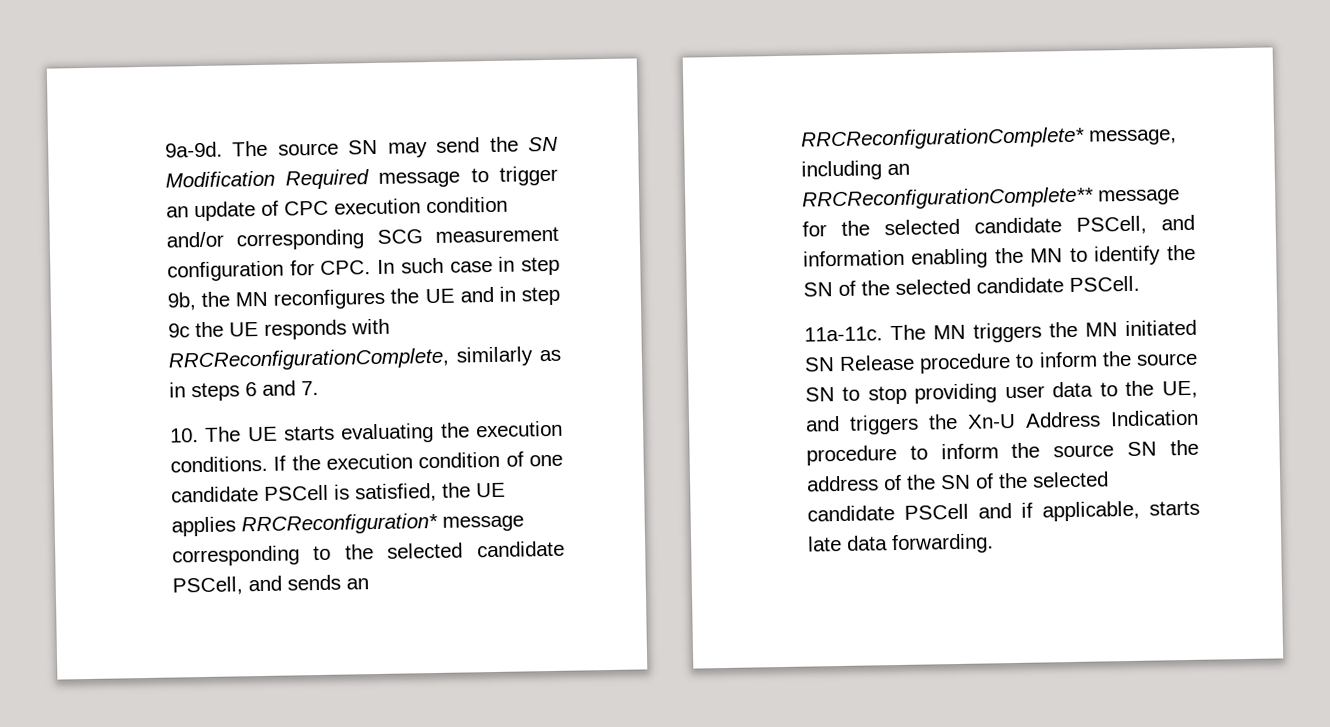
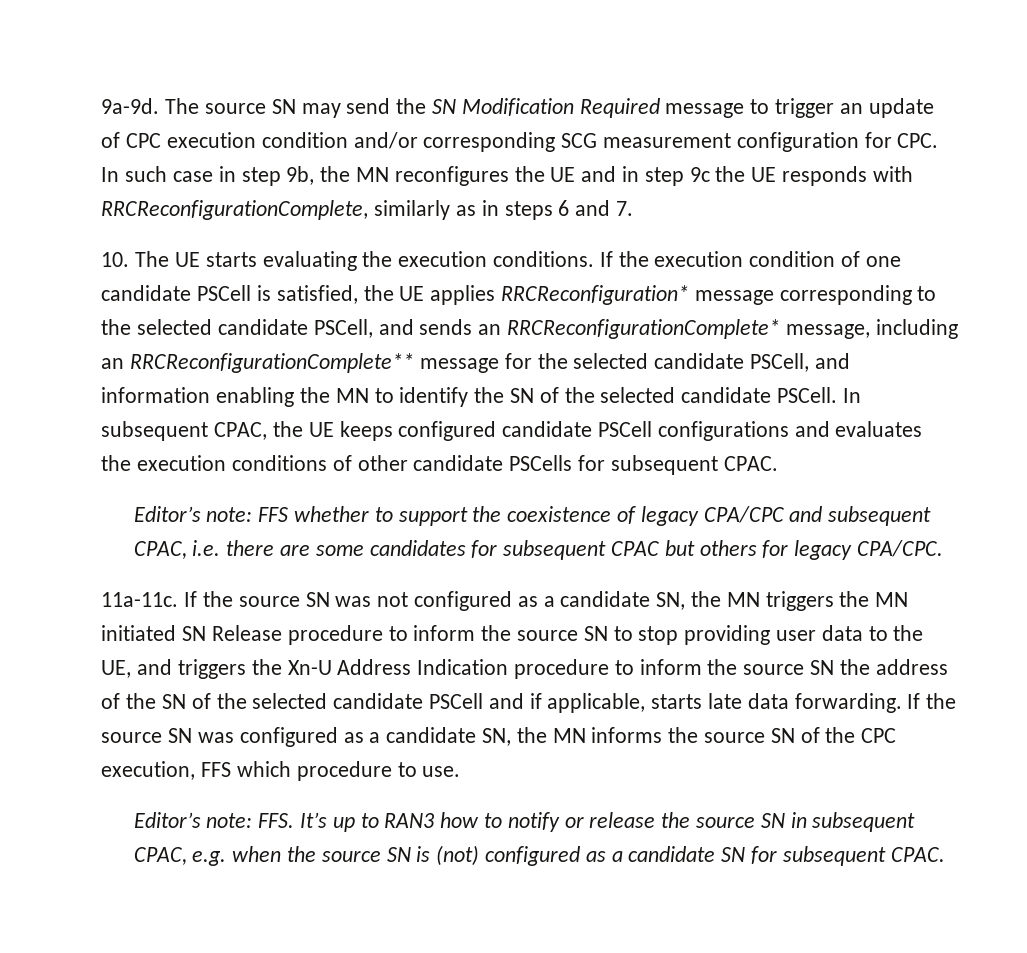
- If the execution condition of one candidate PSCell is satisfied, the UE applies RRCReconfiguration* message corresponding to the selected candidate PSCell, and sends an RRCReconfigurationComplete* message, including an RRCReconfigurationComplete** message for the selected candidate PSCell, and information enabling the MN to identify the SN of the selected candidate PSCell.
- 11a-11c. The MN triggers the MN initiated SN Release procedure to inform the source SN to stop providing user data to the UE, and triggers the Xn-U Address Indication procedure to inform the source SN the address of the SN of the selected candidate PSCell and if applicable, starts late data forwarding.
+ If the execution condition of one candidate PSCell is satisfied, the UE applies RRCReconfiguration* message corresponding to the selected candidate PSCell, and sends an RRCReconfigurationComplete* message, including an RRCReconfigurationComplete** message for the selected candidate PSCell, and information enabling the MN to identify the SN of the selected candidate PSCell. In subsequent CPAC, the UE keeps configured candidate PSCell configurations and evaluates the execution conditions of other candidate PSCells for subsequent CPAC.
+ Editor’s note: FFS whether to support the coexistence of legacy CPA/CPC and subsequent CPAC, i.e. there are some candidates for subsequent CPAC but others for legacy CPA/CPC.
+ 11a-11c. If the source SN was not configured as a candidate SN, the MN triggers the MN initiated SN Release procedure to inform the source SN to stop providing user data to the UE, and triggers the Xn-U Address Indication procedure to inform the source SN the address of the SN of the selected candidate PSCell and if applicable, starts late data forwarding.
+ If the source SN was configured as a candidate SN, the MN informs the source SN of the CPC execution, FFS which procedure to use.
+ Editor’s note: FFS. It’s up to RAN3 how to notify or release the source SN in subsequent CPAC, e.g. when the source SN is (not) configured as a candidate SN for subsequent CPAC.

